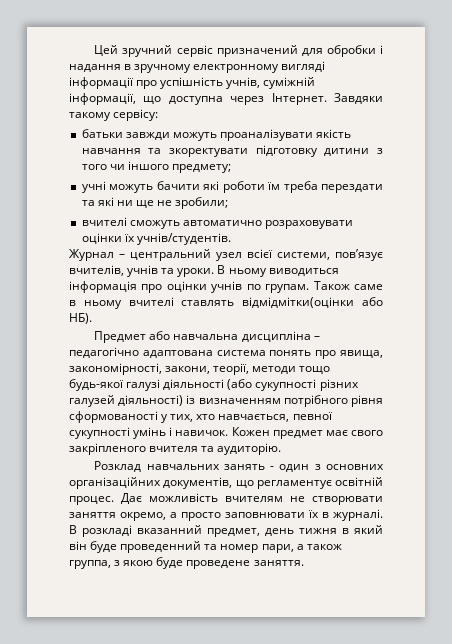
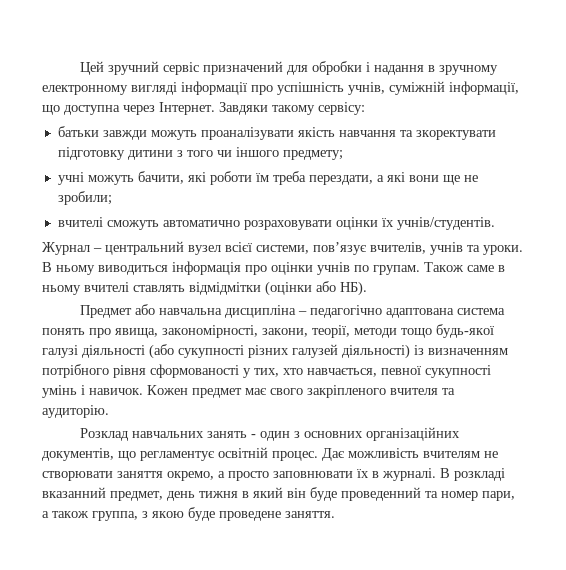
- учні можуть бачити які роботи їм треба перездати та які ни ще не зробили;
+ учні можуть бачити, які роботи їм треба перездати, а які вони ще не зробили;
- Журнал – центральний узел всієї системи, пов’язує вчителів, учнів та уроки.
+ Журнал – центральний вузел всієї системи, пов’язує вчителів, учнів та уроки.
- Також саме в ньому вчителі ставлять відмідмітки(оцінки або НБ).
+ Також саме в ньому вчителі ставлять відмідмітки (оцінки або НБ).

